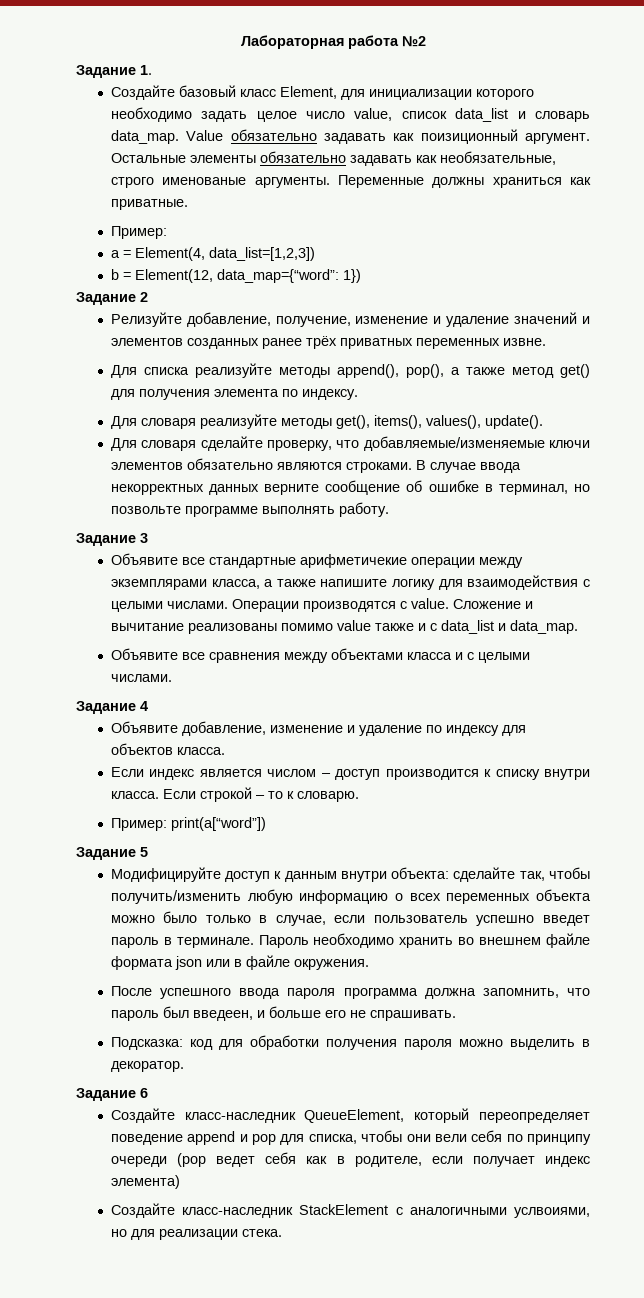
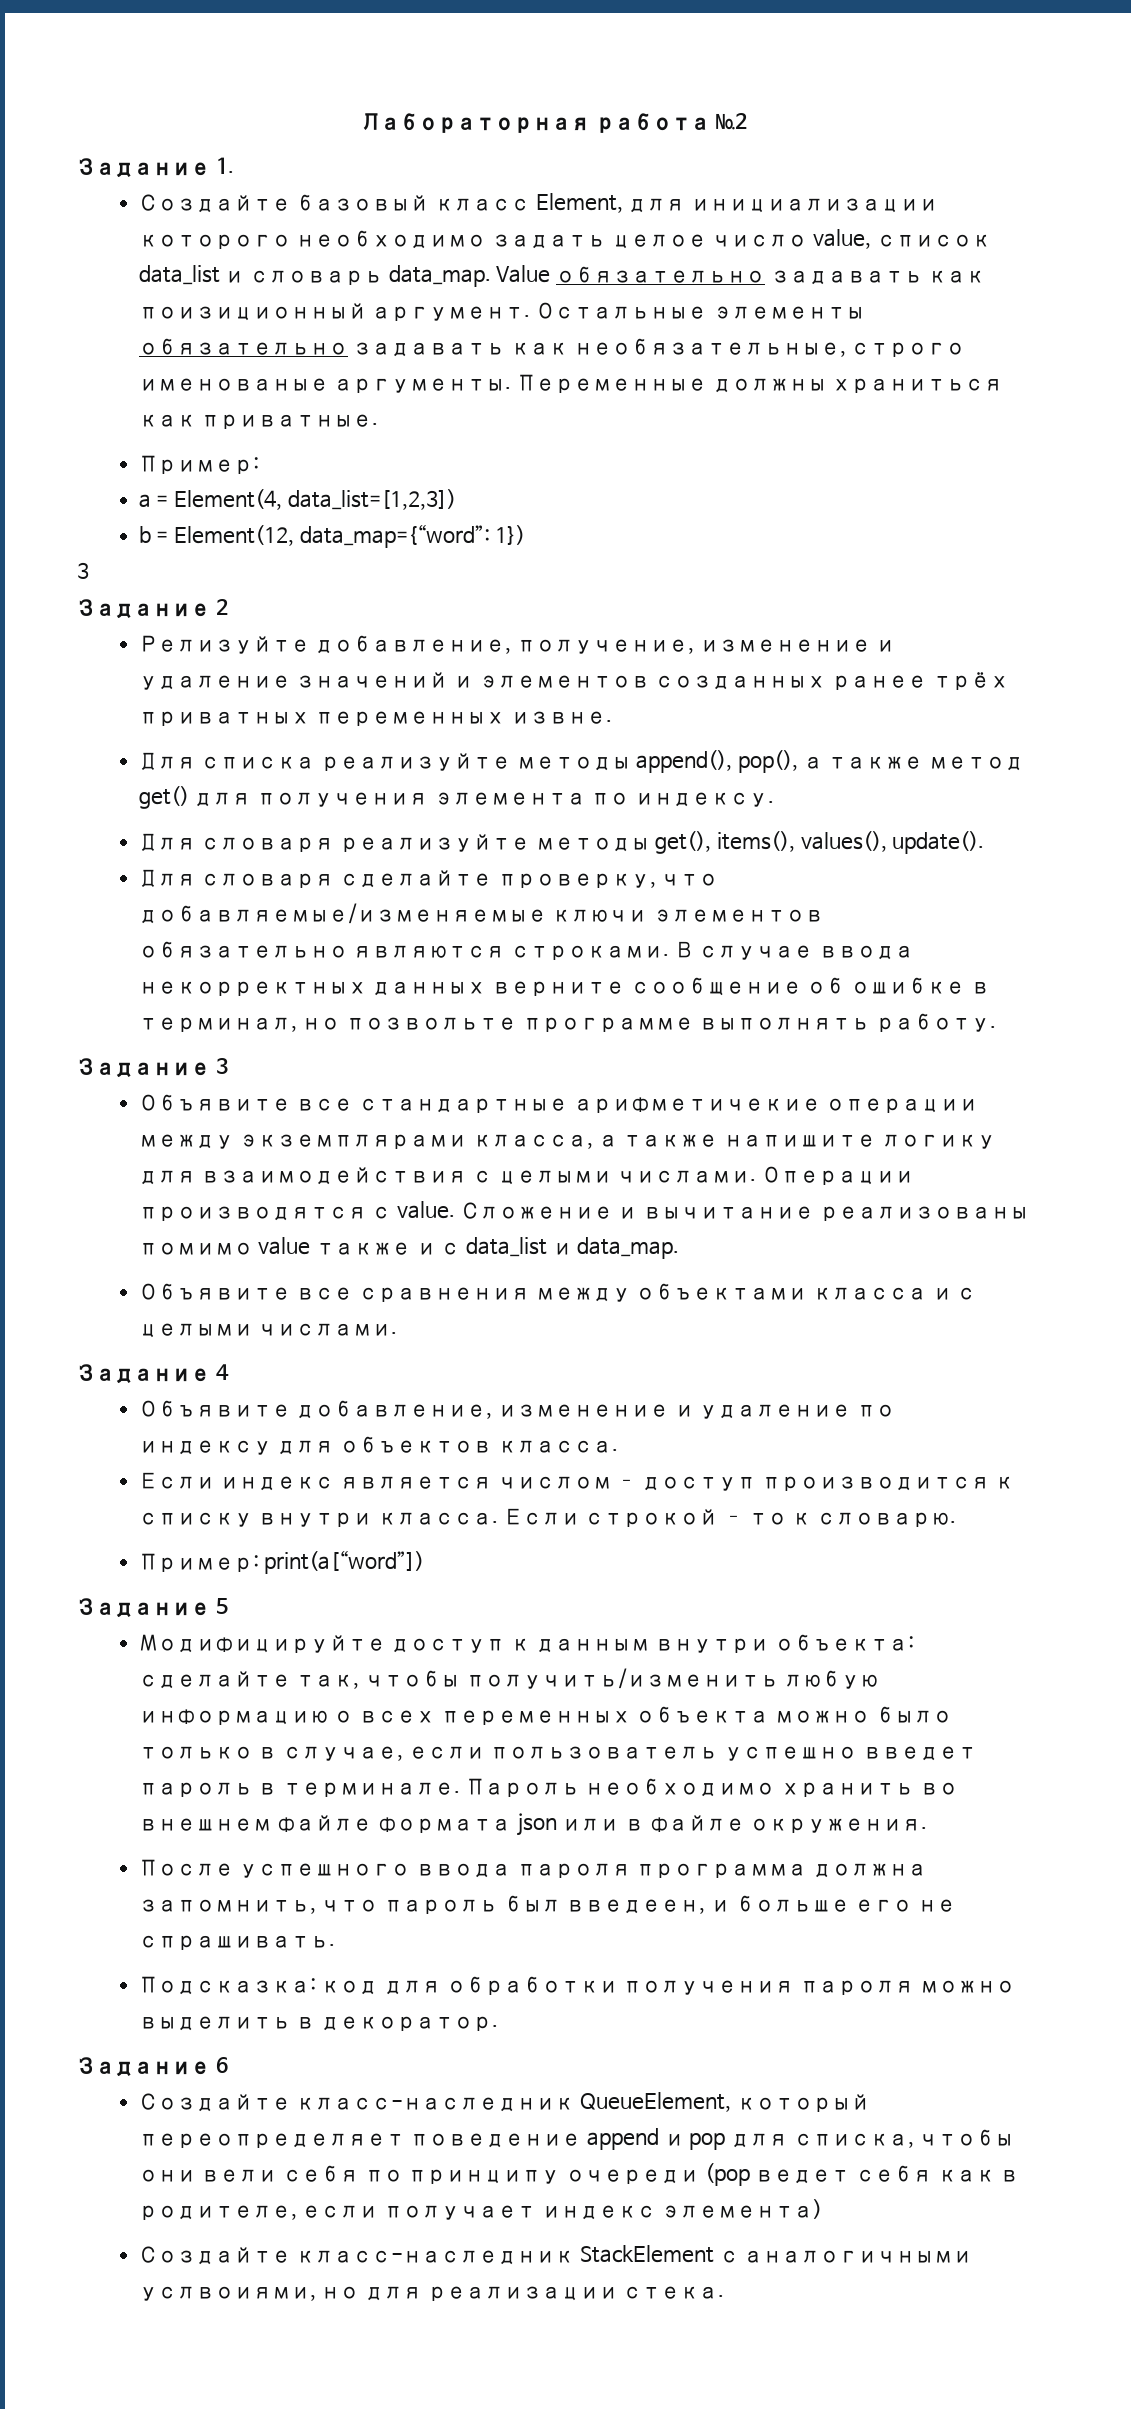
  b = Element(12, data_map={“word”: 1})
+ 3

